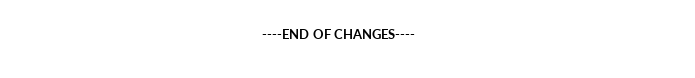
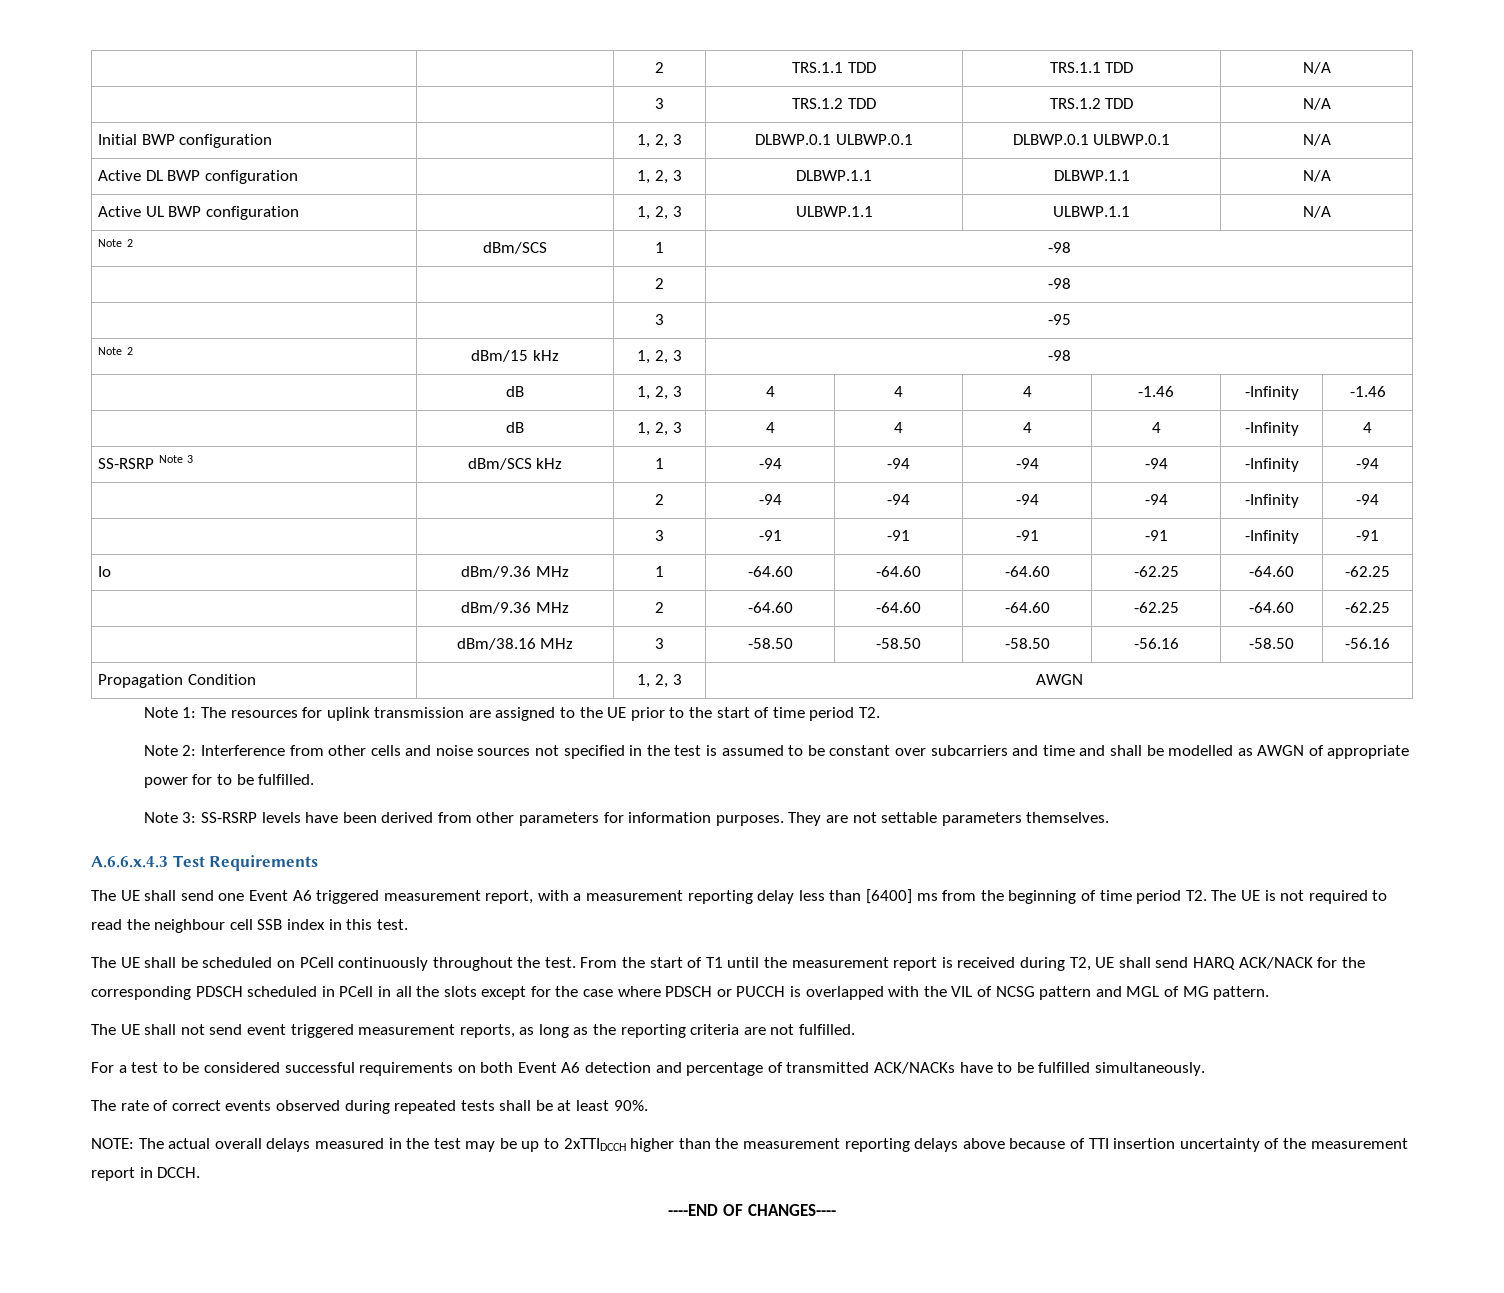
+ | | 2 | TRS.1.1 TDD | TRS.1.1 TDD | N/A
+ | | 3 | TRS.1.2 TDD | TRS.1.2 TDD | N/A
+ Initial BWP configuration | | 1, 2, 3 | DLBWP.0.1 ULBWP.0.1 | DLBWP.0.1 ULBWP.0.1 | N/A
+ Active DL BWP configuration | | 1, 2, 3 | DLBWP.1.1 | DLBWP.1.1 | N/A
+ Active UL BWP configuration | | 1, 2, 3 | ULBWP.1.1 | ULBWP.1.1 | N/A
+ Note 2 | dBm/SCS | 1 | -98
+ | | 2 | -98
+ | | 3 | -95
+ Note 2 | dBm/15 kHz | 1, 2, 3 | -98
+ | dB | 1, 2, 3 | 4 | 4 | 4 | -1.46 | -Infinity | -1.46
+ | dB | 1, 2, 3 | 4 | 4 | 4 | 4 | -Infinity | 4
+ SS-RSRP Note 3 | dBm/SCS kHz | 1 | -94 | -94 | -94 | -94 | -Infinity | -94
+ | | 2 | -94 | -94 | -94 | -94 | -Infinity | -94
+ | | 3 | -91 | -91 | -91 | -91 | -Infinity | -91
+ Io | dBm/9.36 MHz | 1 | -64.60 | -64.60 | -64.60 | -62.25 | -64.60 | -62.25
+ | dBm/9.36 MHz | 2 | -64.60 | -64.60 | -64.60 | -62.25 | -64.60 | -62.25
+ | dBm/38.16 MHz | 3 | -58.50 | -58.50 | -58.50 | -56.16 | -58.50 | -56.16
+ Propagation Condition | | 1, 2, 3 | AWGN
+ Note 1: The resources for uplink transmission are assigned to the UE prior to the start of time period T2.
+ Note 2: Interference from other cells and noise sources not specified in the test is assumed to be constant over subcarriers and time and shall be modelled as AWGN of appropriate power for to be fulfilled.
+ Note 3: SS-RSRP levels have been derived from other parameters for information purposes. They are not settable parameters themselves.
+ A.6.6.x.4.3 Test Requirements
+ The UE shall send one Event A6 triggered measurement report, with a measurement reporting delay less than [6400] ms from the beginning of time period T2. The UE is not required to read the neighbour cell SSB index in this test.
+ The UE shall be scheduled on PCell continuously throughout the test. From the start of T1 until the measurement report is received during T2, UE shall send HARQ ACK/NACK for the corresponding PDSCH scheduled in PCell in all the slots except for the case where PDSCH or PUCCH is overlapped with the VIL of NCSG pattern and MGL of MG pattern.
+ The UE shall not send event triggered measurement reports, as long as the reporting criteria are not fulfilled.
+ For a test to be considered successful requirements on both Event A6 detection and percentage of transmitted ACK/NACKs have to be fulfilled simultaneously.
+ The rate of correct events observed during repeated tests shall be at least 90%.
+ NOTE: The actual overall delays measured in the test may be up to 2xTTIDCCH higher than the measurement reporting delays above because of TTI insertion uncertainty of the measurement report in DCCH.

